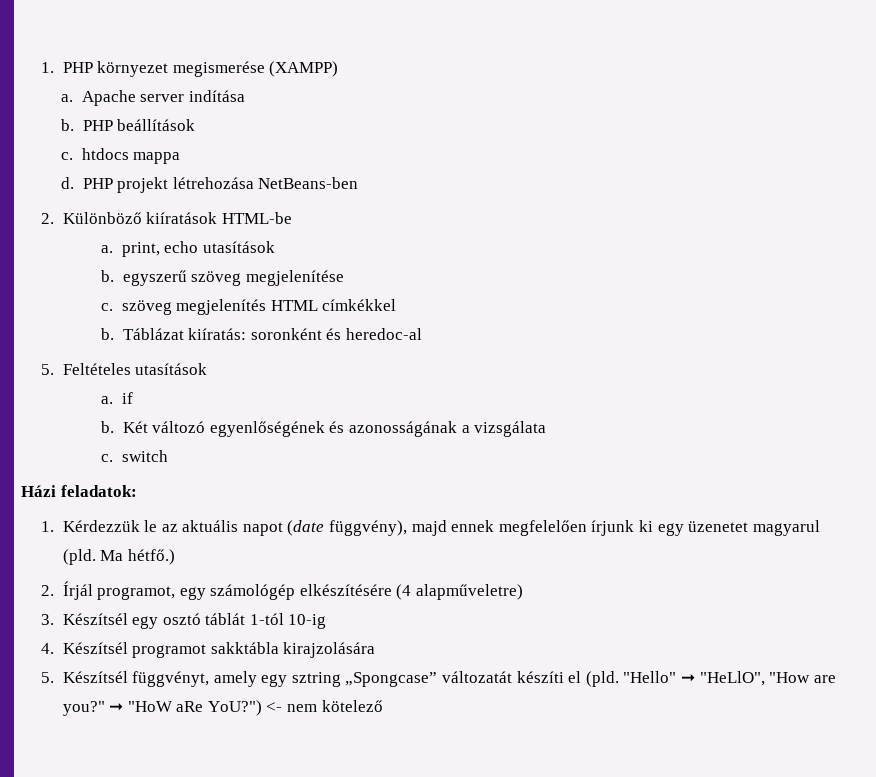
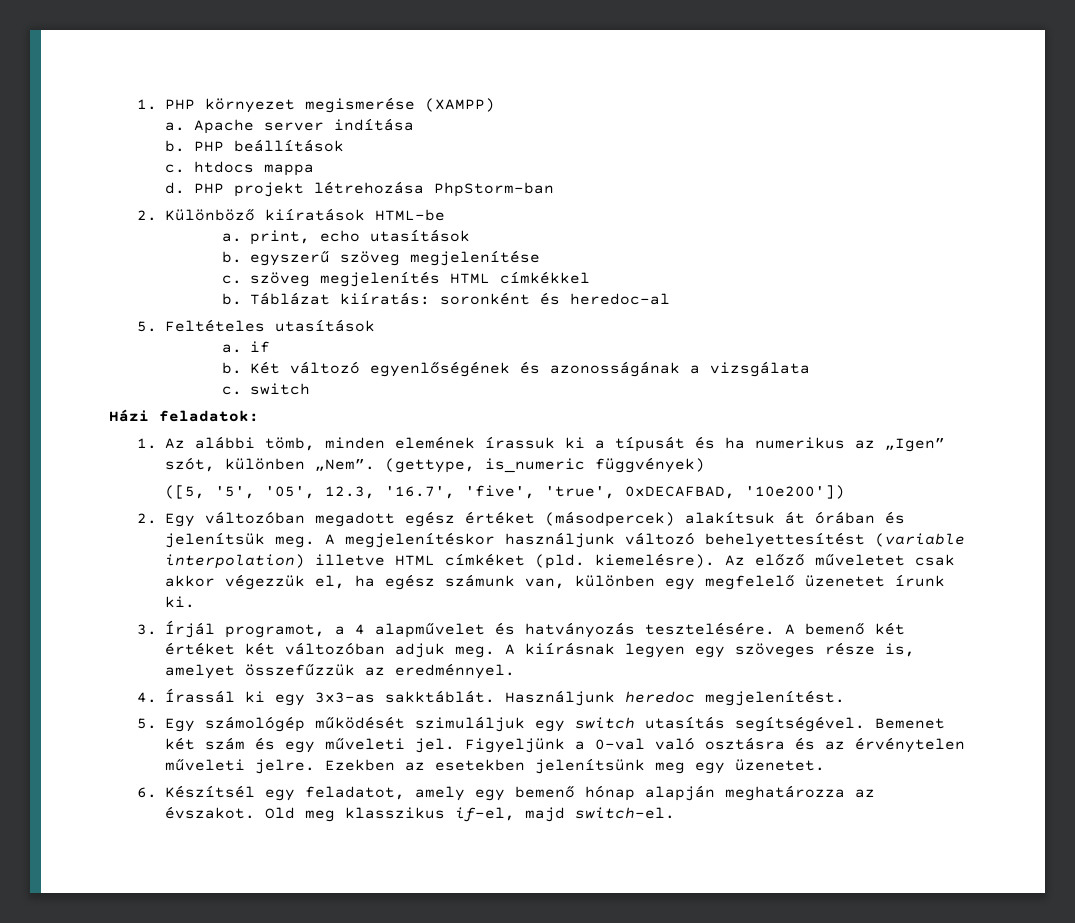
- PHP projekt létrehozása NetBeans-ben
+ PHP projekt létrehozása PhpStorm-ban
- 1. Kérdezzük le az aktuális napot (date függvény), majd ennek megfelelően írjunk ki egy üzenetet magyarul (pld. Ma hétfő.)
- 2. Írjál programot, egy számológép elkészítésére (4 alapműveletre)
- 3. Készítsél egy osztó táblát 1-tól 10-ig
- 4. Készítsél programot sakktábla kirajzolására
- 5. Készítsél függvényt, amely egy sztring „Spongcase” változatát készíti el (pld. "Hello" ➞ "HeLlO", "How are you?" ➞ "HoW aRe YoU?") <- nem kötelező
+ 1. Az alábbi tömb, minden elemének írassuk ki a típusát és ha numerikus az „Igen” szót, különben „Nem”. (gettype, is_numeric függvények)
+ ([5, '5', '05', 12.3, '16.7', 'five', 'true', 0xDECAFBAD, '10e200'])
+ 2. Egy változóban megadott egész értéket (másodpercek) alakítsuk át órában és jelenítsük meg. A megjelenítéskor használjunk változó behelyettesítést (variable interpolation) illetve HTML címkéket (pld. kiemelésre). Az előző műveletet csak akkor végezzük el, ha egész számunk van, különben egy megfelelő üzenetet írunk ki.
+ 3. Írjál programot, a 4 alapművelet és hatványozás tesztelésére. A bemenő két értéket két változóban adjuk meg. A kiírásnak legyen egy szöveges része is, amelyet összefűzzük az eredménnyel.
+ 4. Írassál ki egy 3x3-as sakktáblát. Használjunk heredoc megjelenítést.
+ 5. Egy számológép működését szimuláljuk egy switch utasítás segítségével. Bemenet két szám és egy műveleti jel. Figyeljünk a 0-val való osztásra és az érvénytelen műveleti jelre. Ezekben az esetekben jelenítsünk meg egy üzenetet.
+ 6. Készítsél egy feladatot, amely egy bemenő hónap alapján meghatározza az évszakot. Old meg klasszikus if-el, majd switch-el.

